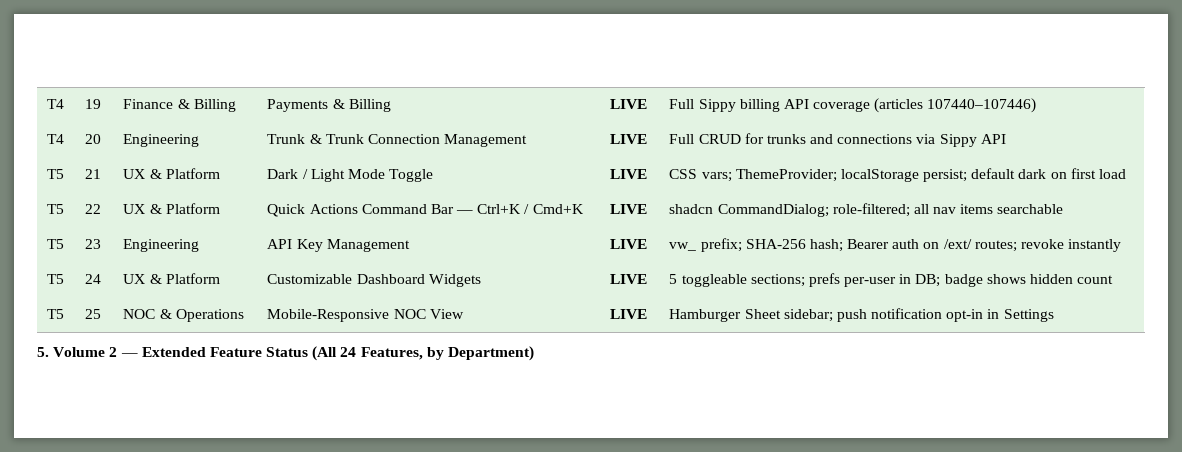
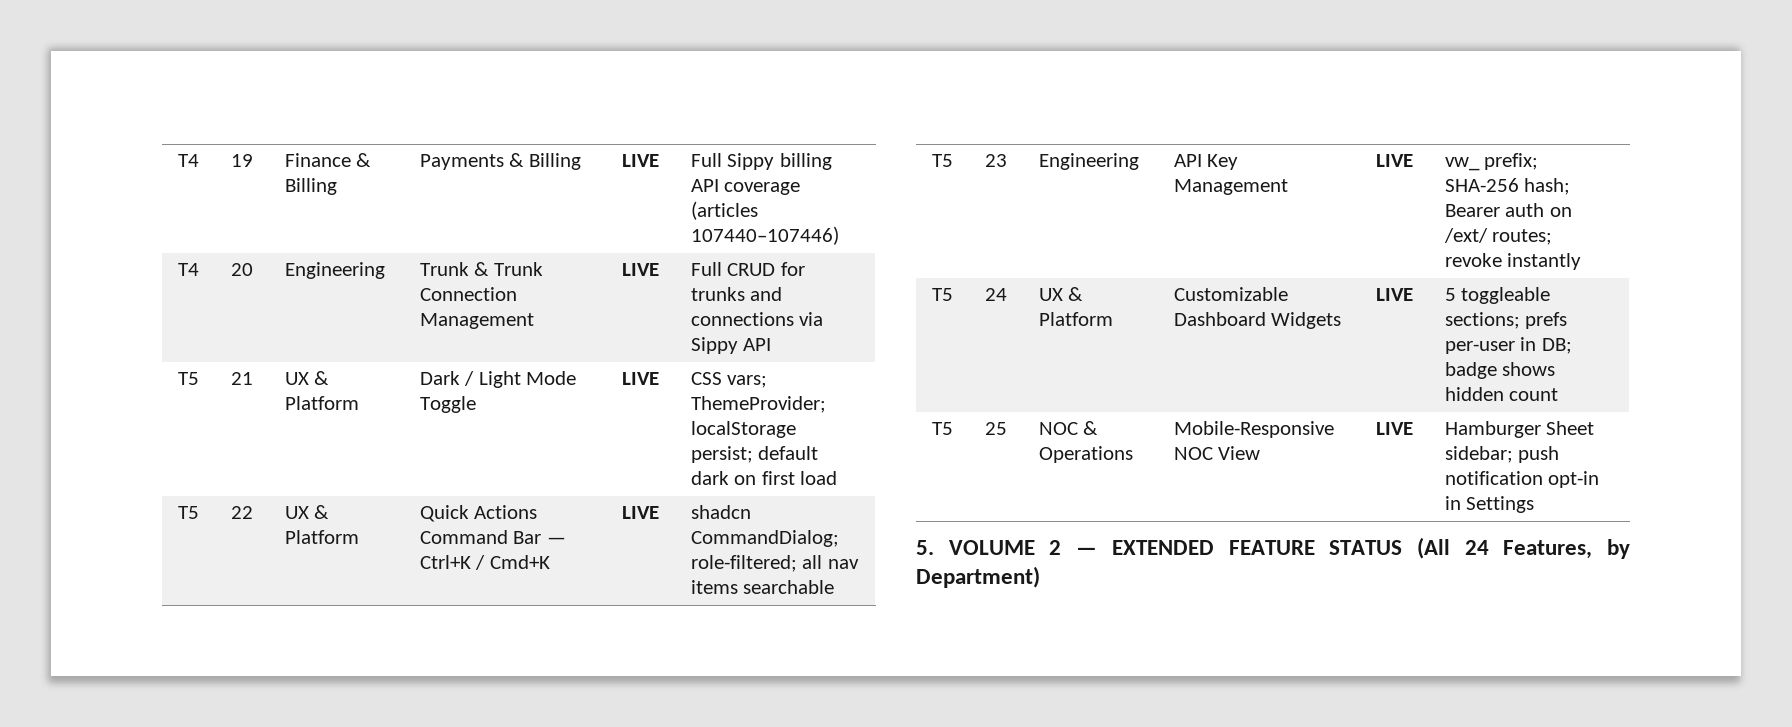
- 5. Volume 2 — Extended Feature Status (All 24 Features, by Department)
+ 5. VOLUME 2 — EXTENDED FEATURE STATUS (All 24 Features, by Department)

